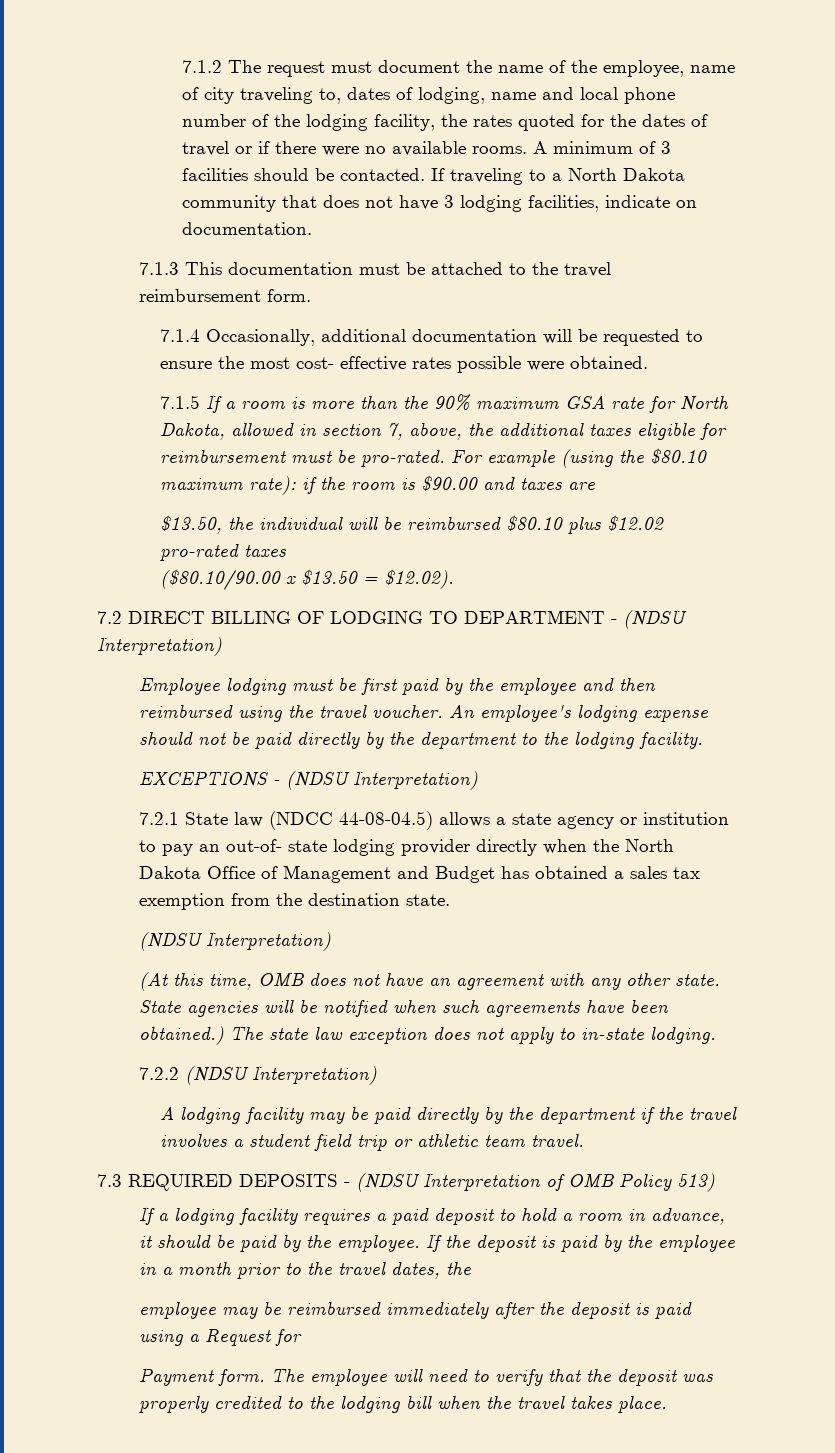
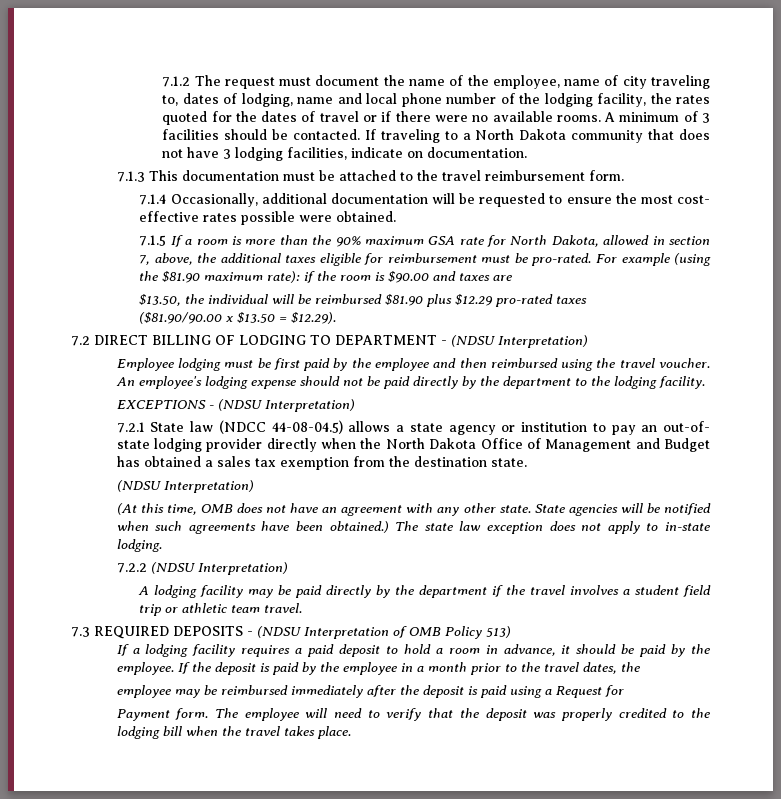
- For example (using the $80.10 maximum rate): if the room is $90.00 and taxes are
+ For example (using the $81.90 maximum rate): if the room is $90.00 and taxes are
- $13.50, the individual will be reimbursed $80.10 plus $12.02 pro-rated taxes
+ $13.50, the individual will be reimbursed $81.90 plus $12.29 pro-rated taxes
- ($80.10/90.00 x $13.50 = $12.02).
+ ($81.90/90.00 x $13.50 = $12.29).

